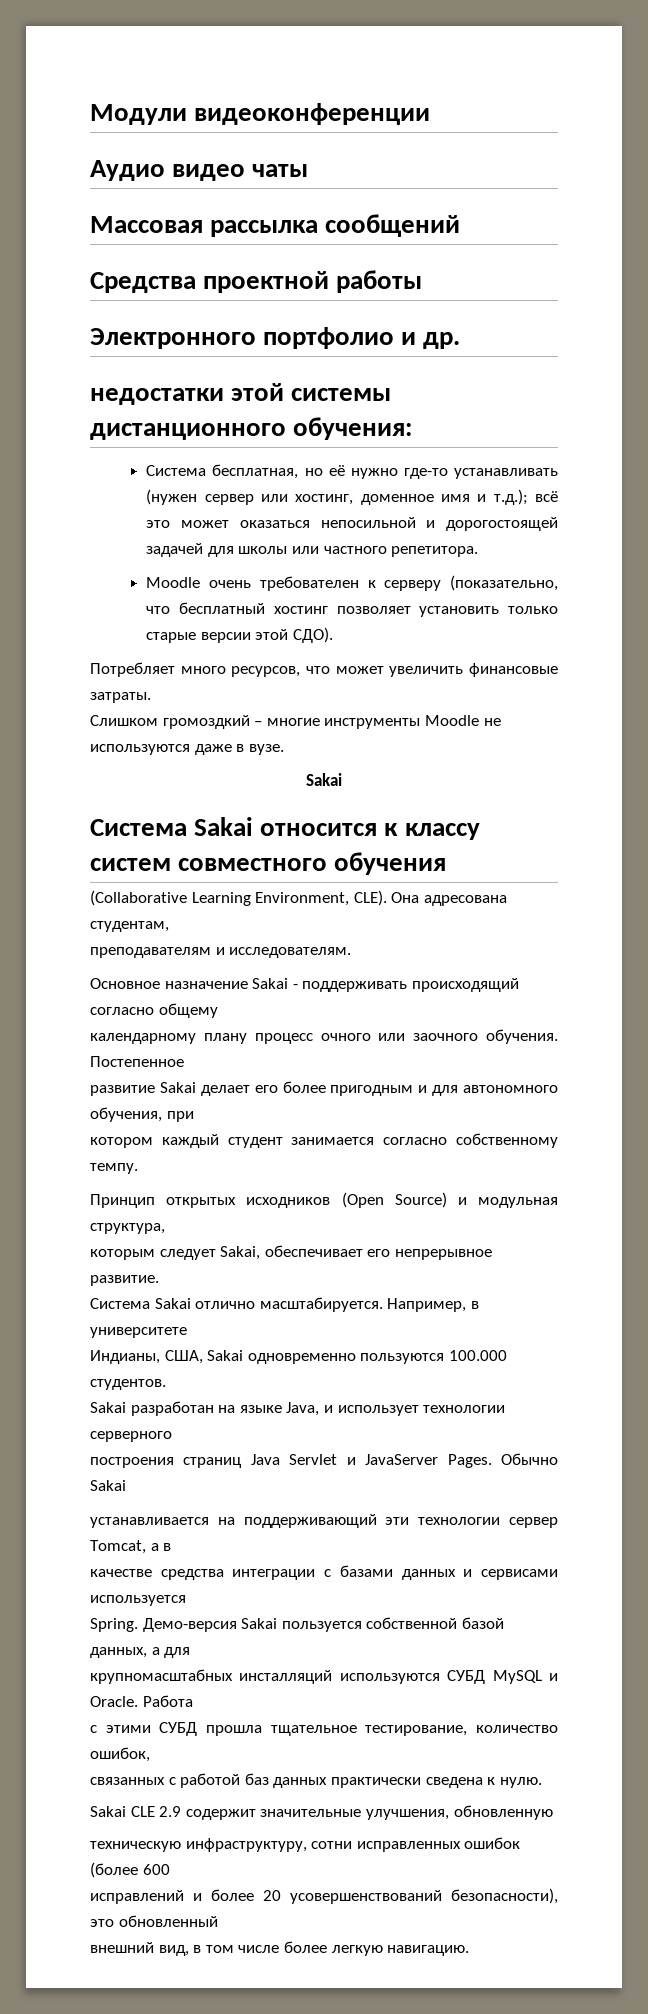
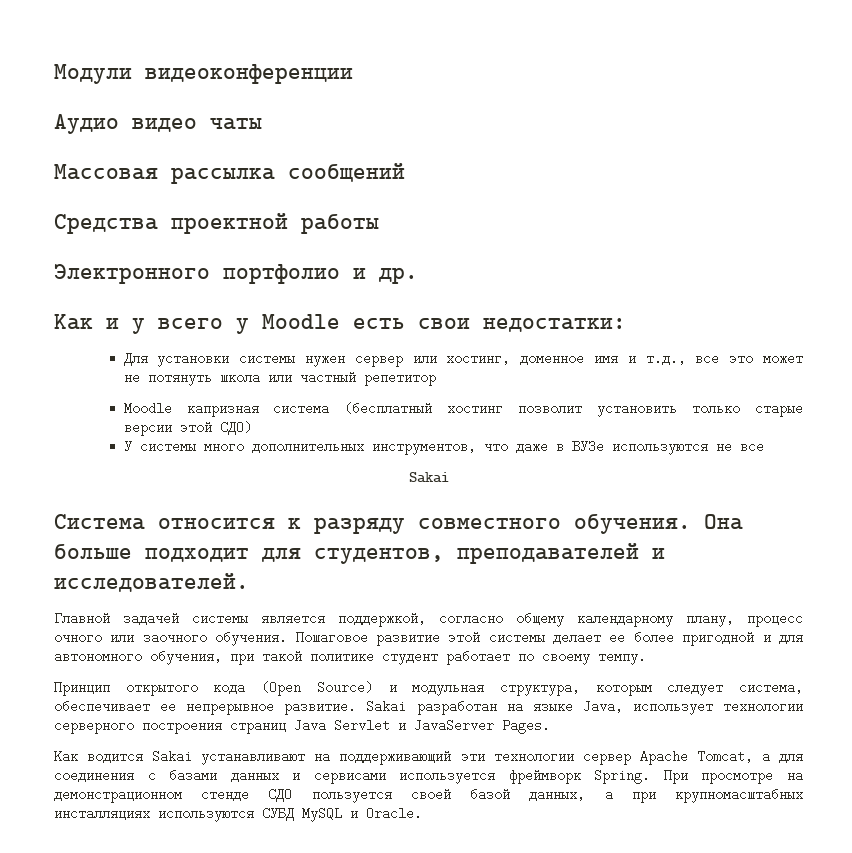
- недостатки этой системы дистанционного обучения:
- Система бесплатная, но её нужно где-то устанавливать (нужен сервер или хостинг, доменное имя и т.д.); всё это может оказаться непосильной и дорогостоящей задачей для школы или частного репетитора.
- Moodle очень требователен к серверу (показательно, что бесплатный хостинг позволяет установить только старые версии этой СДО).
- Потребляет много ресурсов, что может увеличить финансовые затраты.
- Слишком громоздкий – многие инструменты Moodle не используются даже в вузе.
+ Как и у всего у Moodle есть свои недостатки:
+ Для установки системы нужен сервер или хостинг, доменное имя и т.д., все это может не потянуть школа или частный репетитор
+ Moodle капризная система (бесплатный хостинг позволит установить только старые версии этой СДО)
+ У системы много дополнительных инструментов, что даже в ВУЗе используются не все
- Система Sakai относится к классу систем совместного обучения
- (Collaborative Learning Environment, CLE). Она адресована студентам,
- преподавателям и исследователям.
- Основное назначение Sakai - поддерживать происходящий согласно общему
- календарному плану процесс очного или заочного обучения.
+ Система относится к разряду совместного обучения. Она больше подходит для студентов, преподавателей и исследователей.
+ Главной задачей системы является поддержкой, согласно общему календарному плану, процесс очного или заочного обучения.
- Постепенное
- развитие Sakai делает его более пригодным и для автономного обучения, при
- котором каждый студент занимается согласно собственному темпу.
+ Пошаговое развитие этой системы делает ее более пригодной и для автономного обучения, при такой политике студент работает по своему темпу.
- Принцип открытых исходников (Open Source) и модульная структура,
- которым следует Sakai, обеспечивает его непрерывное развитие.
- Система Sakai отлично масштабируется. Например, в университете
- Индианы, США, Sakai одновременно пользуются 100.000 студентов.
- Sakai разработан на языке Java, и использует технологии серверного
- построения страниц Java Servlet и JavaServer Pages. Обычно Sakai
- устанавливается на поддерживающий эти технологии сервер Tomcat, а в
- качестве средства интеграции с базами данных и сервисами используется
- Spring. Демо-версия Sakai пользуется собственной базой данных, а для
- крупномасштабных инсталляций используются СУБД MySQL и Oracle. Работа
- с этими СУБД прошла тщательное тестирование, количество ошибок,
- связанных с работой баз данных практически сведена к нулю.
- Sakai CLE 2.9 содержит значительные улучшения, обновленную
- техническую инфраструктуру, сотни исправленных ошибок (более 600
- исправлений и более 20 усовершенствований безопасности), это обновленный
- внешний вид, в том числе более легкую навигацию.
+ Принцип открытого кода (Open Source) и модульная структура, которым следует система, обеспечивает ее непрерывное развитие. Sakai разработан на языке Java, использует технологии серверного построения страниц Java Servlet и JavaServer Pages.
+ Как водится Sakai устанавливают на поддерживающий эти технологии сервер Apache Tomcat, а для соединения с базами данных и сервисами используется фреймворк Spring. При просмотре на демонстрационном стенде СДО пользуется своей базой данных, а при крупномасштабных инсталляциях используются СУБД MySQL и Oracle.

